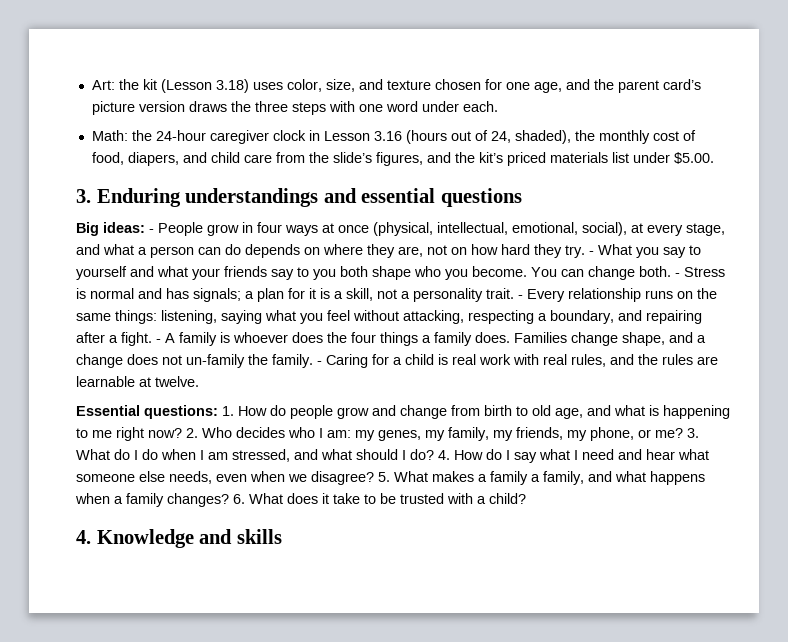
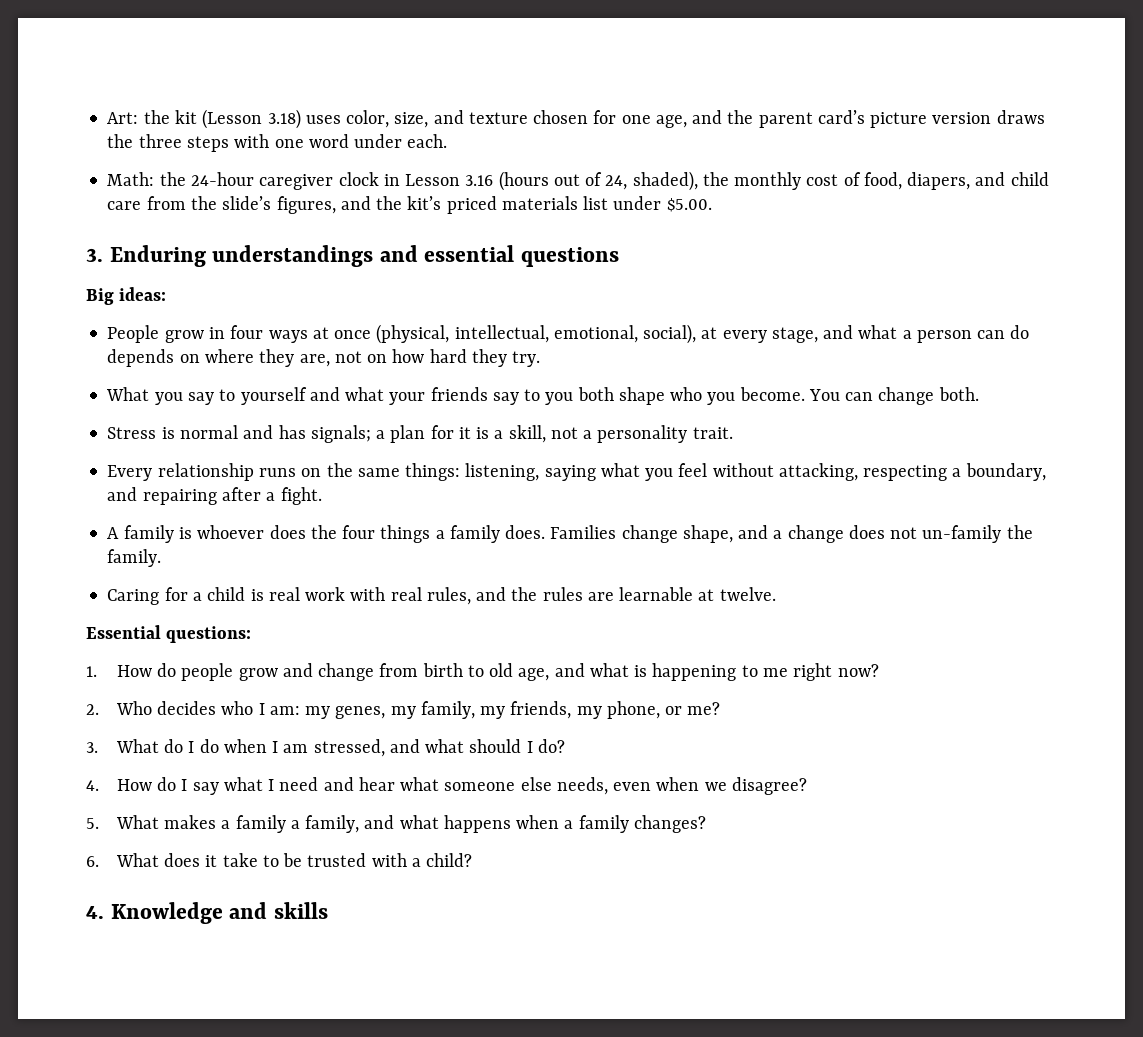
- Big ideas: - People grow in four ways at once (physical, intellectual, emotional, social), at every stage, and what a person can do depends on where they are, not on how hard they try. - What you say to yourself and what your friends say to you both shape who you become.
+ Big ideas:
+ People grow in four ways at once (physical, intellectual, emotional, social), at every stage, and what a person can do depends on where they are, not on how hard they try.
+ What you say to yourself and what your friends say to you both shape who you become.
- You can change both. - Stress is normal and has signals; a plan for it is a skill, not a personality trait. - Every relationship runs on the same things: listening, saying what you feel without attacking, respecting a boundary, and repairing after a fight. - A family is whoever does the four things a family does.
+ You can change both.
+ Stress is normal and has signals; a plan for it is a skill, not a personality trait.
+ Every relationship runs on the same things: listening, saying what you feel without attacking, respecting a boundary, and repairing after a fight.
+ A family is whoever does the four things a family does.
- Families change shape, and a change does not un-family the family. - Caring for a child is real work with real rules, and the rules are learnable at twelve.
+ Families change shape, and a change does not un-family the family.
+ Caring for a child is real work with real rules, and the rules are learnable at twelve.
- Essential questions: 1. How do people grow and change from birth to old age, and what is happening to me right now? 2. Who decides who I am:
+ Essential questions:
+ 1. How do people grow and change from birth to old age, and what is happening to me right now?
+ 2. Who decides who I am:
- my genes, my family, my friends, my phone, or me? 3. What do I do when I am stressed, and what should I do? 4. How do I say what I need and hear what someone else needs, even when we disagree? 5. What makes a family a family, and what happens when a family changes? 6. What does it take to be trusted with a child?
+ my genes, my family, my friends, my phone, or me?
+ 3. What do I do when I am stressed, and what should I do?
+ 4. How do I say what I need and hear what someone else needs, even when we disagree?
+ 5. What makes a family a family, and what happens when a family changes?
+ 6. What does it take to be trusted with a child?

